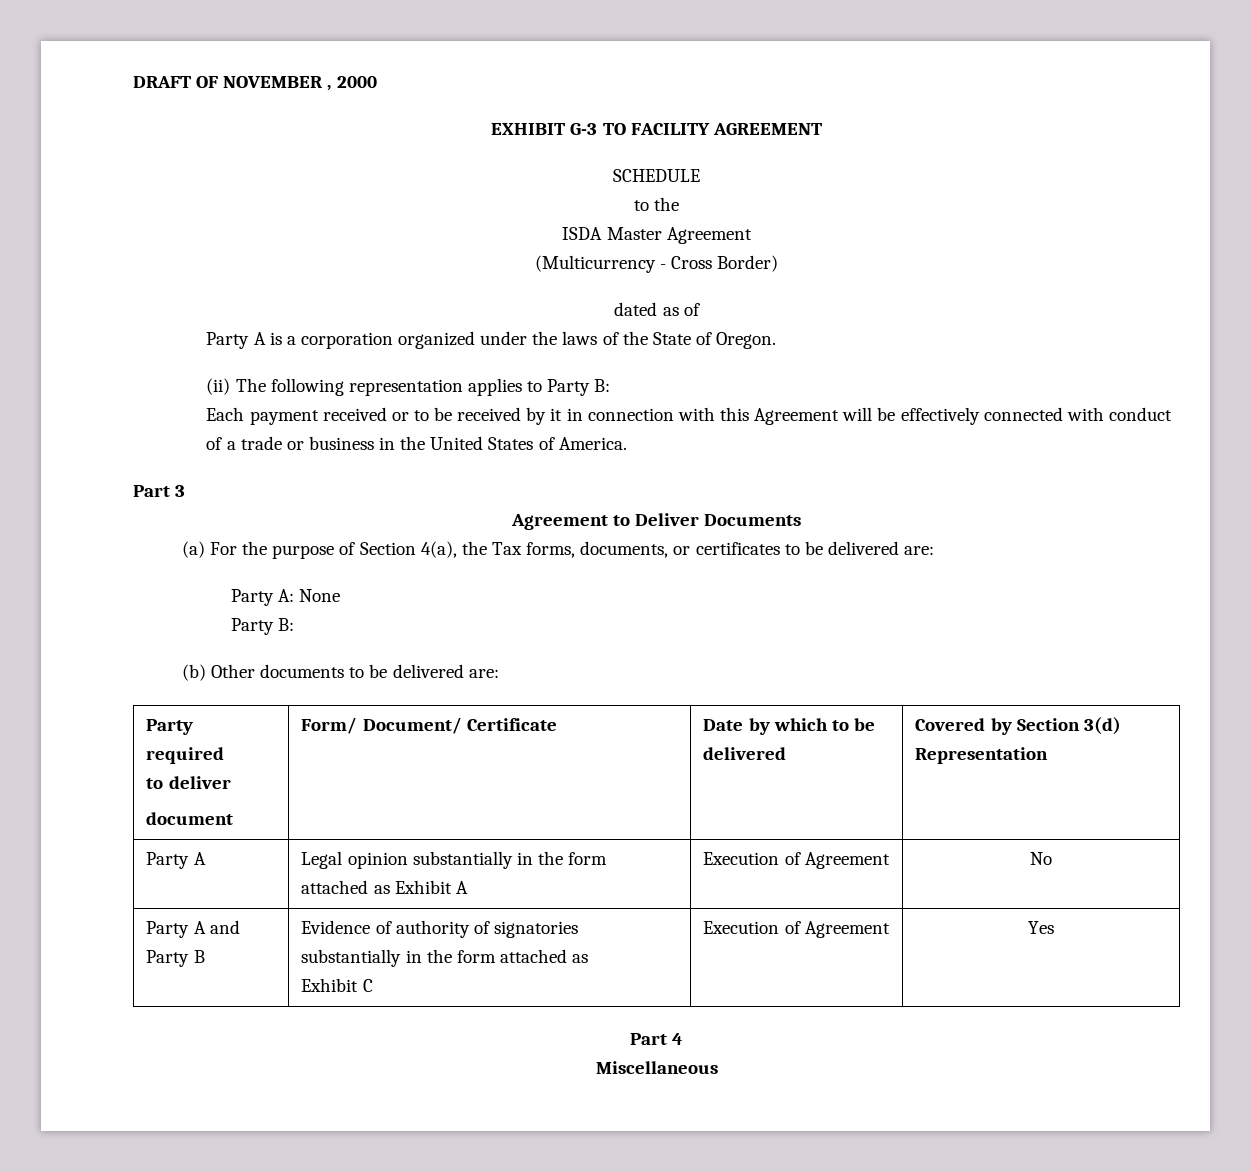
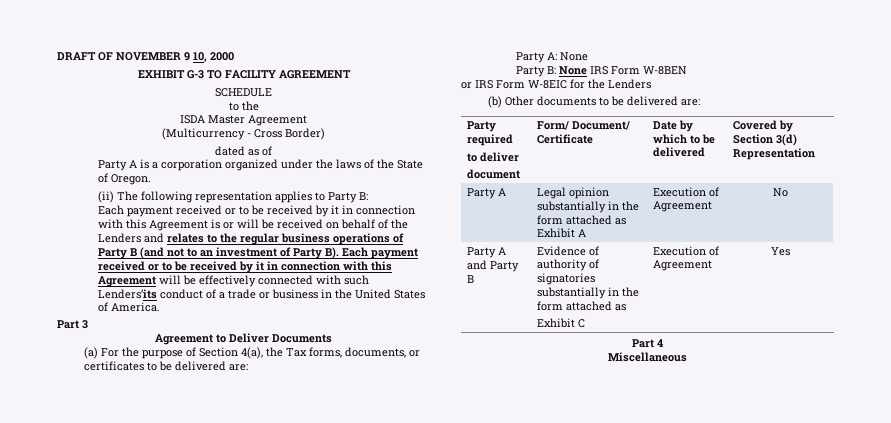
- DRAFT OF NOVEMBER , 2000
+ DRAFT OF NOVEMBER 9 10, 2000
- Each payment received or to be received by it in connection with this Agreement will be effectively connected with conduct of a trade or business in the United States of America.
+ Each payment received or to be received by it in connection with this Agreement is or will be received on behalf of the Lenders and relates to the regular business operations of Party B (and not to an investment of Party B). Each payment received or to be received by it in connection with this Agreement will be effectively connected with such Lenders’its conduct of a trade or business in the United States of America.
  Party A: None
- Party B:
+ Party B: None IRS Form W-8BEN
+ or IRS Form W-8EIC for the Lenders

